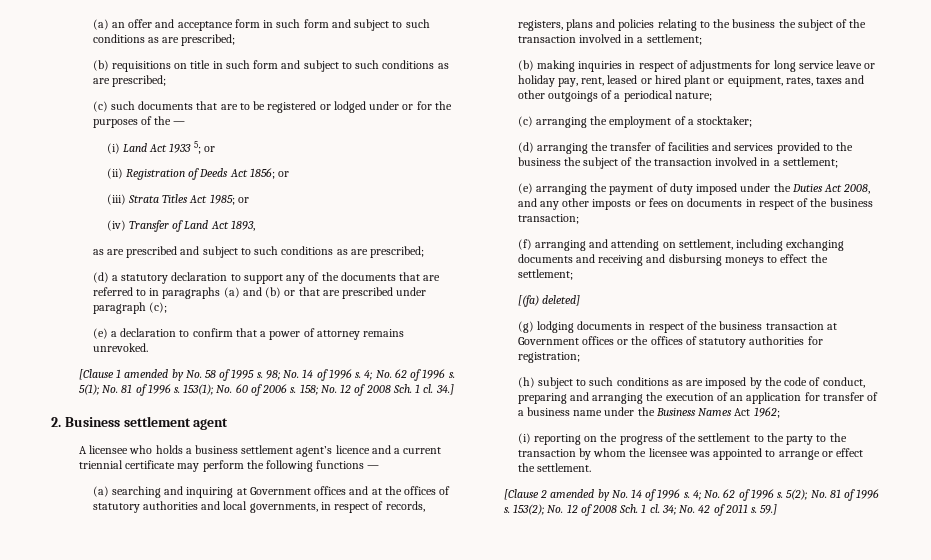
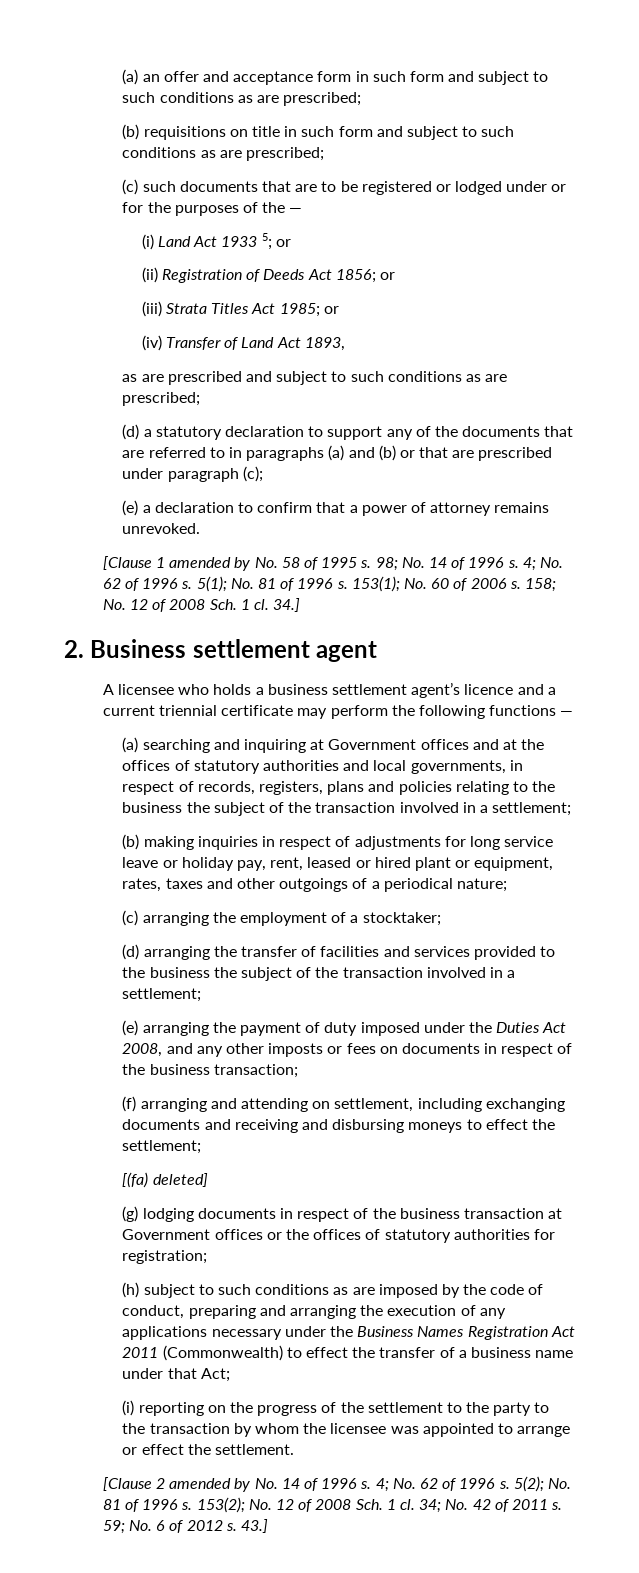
- (h) subject to such conditions as are imposed by the code of conduct, preparing and arranging the execution of an application for transfer of a business name under the Business Names Act 1962;
+ (h) subject to such conditions as are imposed by the code of conduct, preparing and arranging the execution of any applications necessary under the Business Names Registration Act 2011 (Commonwealth) to effect the transfer of a business name under that Act;
- 59.]
+ 59; No. 6 of 2012 s. 43.]

